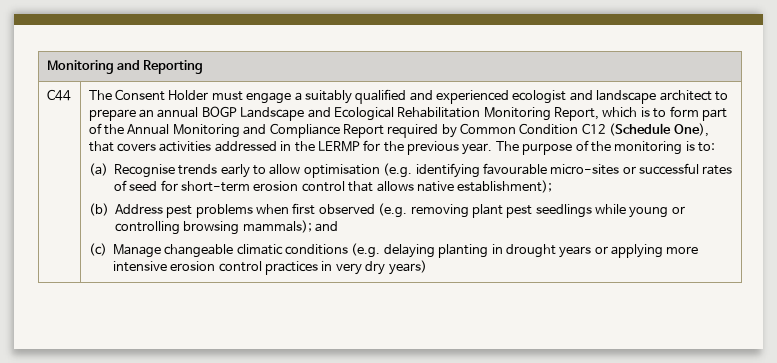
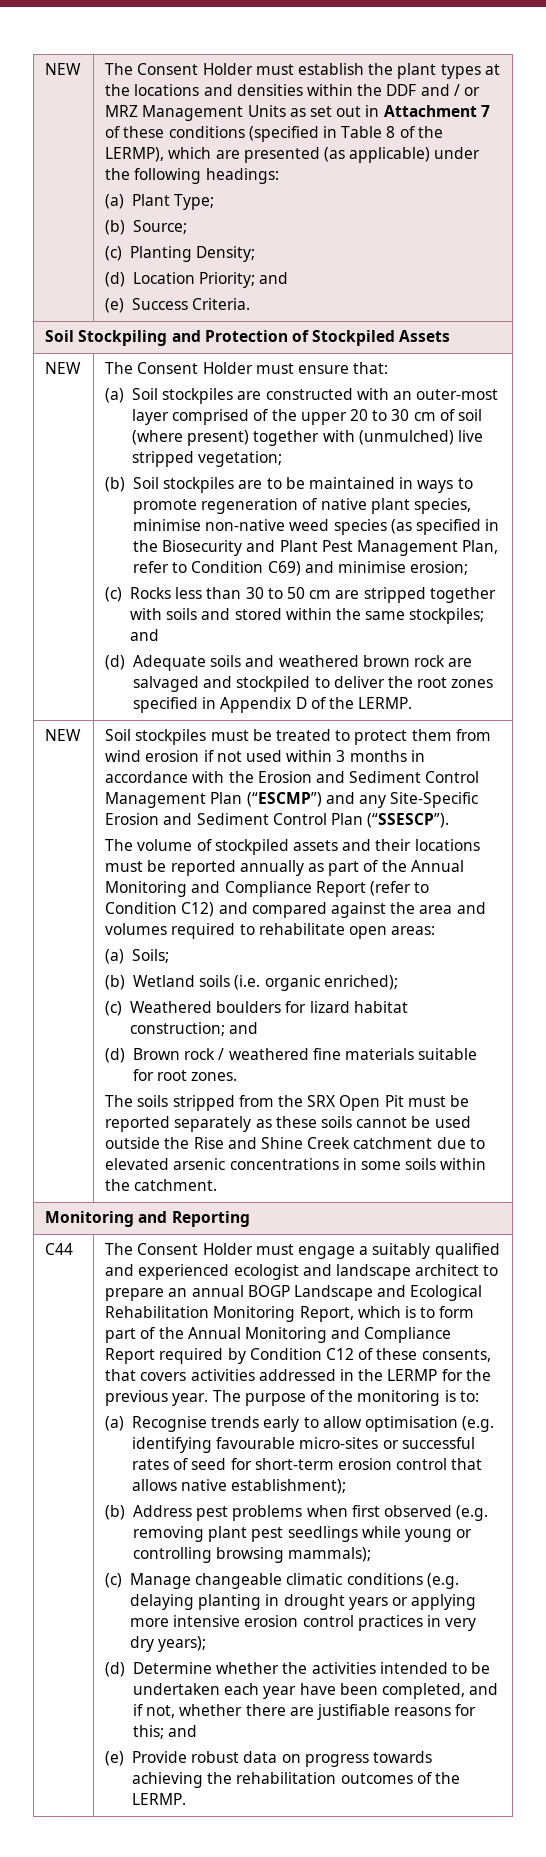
+ NEW | The Consent Holder must establish the plant types at the locations and densities within the DDF and / or MRZ Management Units as set out in Attachment 7 of these conditions (specified in Table 8 of the LERMP), which are presented (as applicable) under the following headings:
+ (a) Plant Type;
+ (b) Source;
+ (c) Planting Density;
+ (d) Location Priority; and
+ (e) Success Criteria.
+ Soil Stockpiling and Protection of Stockpiled Assets
+ NEW | The Consent Holder must ensure that:
+ (a) Soil stockpiles are constructed with an outer-most layer comprised of the upper 20 to 30 cm of soil (where present) together with (unmulched) live stripped vegetation;
+ (b) Soil stockpiles are to be maintained in ways to promote regeneration of native plant species, minimise non-native weed species (as specified in the Biosecurity and Plant Pest Management Plan, refer to Condition C69) and minimise erosion;
+ (c) Rocks less than 30 to 50 cm are stripped together with soils and stored within the same stockpiles; and
+ (d) Adequate soils and weathered brown rock are salvaged and stockpiled to deliver the root zones specified in Appendix D of the LERMP.
+ NEW | Soil stockpiles must be treated to protect them from wind erosion if not used within 3 months in accordance with the Erosion and Sediment Control Management Plan (“ESCMP”) and any Site-Specific Erosion and Sediment Control Plan (“SSESCP”).
+ The volume of stockpiled assets and their locations must be reported annually as part of the Annual Monitoring and Compliance Report (refer to Condition C12) and compared against the area and volumes required to rehabilitate open areas:
+ (a) Soils;
+ (b) Wetland soils (i.e. organic enriched);
+ (c) Weathered boulders for lizard habitat construction; and
+ (d) Brown rock / weathered fine materials suitable for root zones.
+ The soils stripped from the SRX Open Pit must be reported separately as these soils cannot be used outside the Rise and Shine Creek catchment due to elevated arsenic concentrations in some soils within the catchment.
- The Consent Holder must engage a suitably qualified and experienced ecologist and landscape architect to prepare an annual BOGP Landscape and Ecological Rehabilitation Monitoring Report, which is to form part of the Annual Monitoring and Compliance Report required by Common Condition C12 (Schedule One), that covers activities addressed in the LERMP for the previous year.
+ The Consent Holder must engage a suitably qualified and experienced ecologist and landscape architect to prepare an annual BOGP Landscape and Ecological Rehabilitation Monitoring Report, which is to form part of the Annual Monitoring and Compliance Report required by Condition C12 of these consents, that covers activities addressed in the LERMP for the previous year.
- (b) Address pest problems when first observed (e.g. removing plant pest seedlings while young or controlling browsing mammals); and
+ (b) Address pest problems when first observed (e.g. removing plant pest seedlings while young or controlling browsing mammals);
- (c) Manage changeable climatic conditions (e.g. delaying planting in drought years or applying more intensive erosion control practices in very dry years)
+ (c) Manage changeable climatic conditions (e.g. delaying planting in drought years or applying more intensive erosion control practices in very dry years);
+ (d) Determine whether the activities intended to be undertaken each year have been completed, and if not, whether there are justifiable reasons for this; and
+ (e) Provide robust data on progress towards achieving the rehabilitation outcomes of the LERMP.

